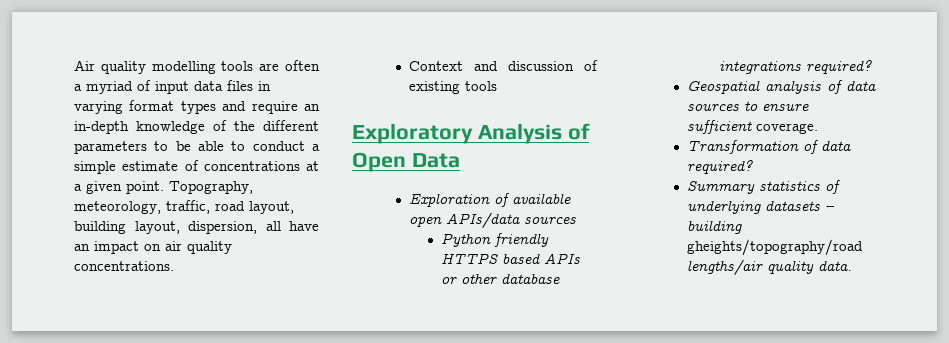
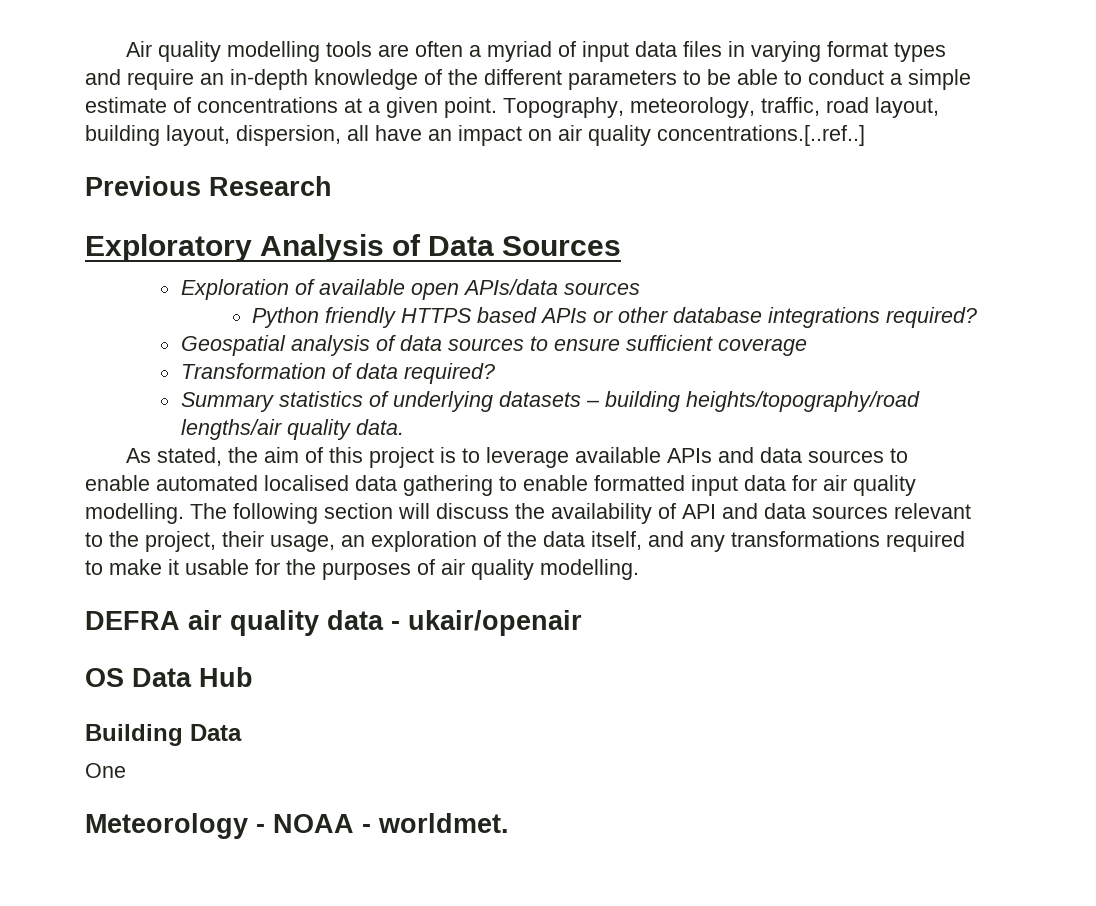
- Topography, meteorology, traffic, road layout, building layout, dispersion, all have an impact on air quality concentrations.
- Context and discussion of existing tools
+ Topography, meteorology, traffic, road layout, building layout, dispersion, all have an impact on air quality concentrations.[..ref..]
+ Previous Research
- Exploratory Analysis of Open Data
+ Exploratory Analysis of Data Sources
- Geospatial analysis of data sources to ensure sufficient coverage.
+ Geospatial analysis of data sources to ensure sufficient coverage
- Summary statistics of underlying datasets – building gheights/topography/road lengths/air quality data.
+ Summary statistics of underlying datasets – building heights/topography/road lengths/air quality data.
+ As stated, the aim of this project is to leverage available APIs and data sources to enable automated localised data gathering to enable formatted input data for air quality modelling. The following section will discuss the availability of API and data sources relevant to the project, their usage, an exploration of the data itself, and any transformations required to make it usable for the purposes of air quality modelling.
+ DEFRA air quality data - ukair/openair
+ OS Data Hub
+ Building Data
+ One
+ Meteorology - NOAA - worldmet.

